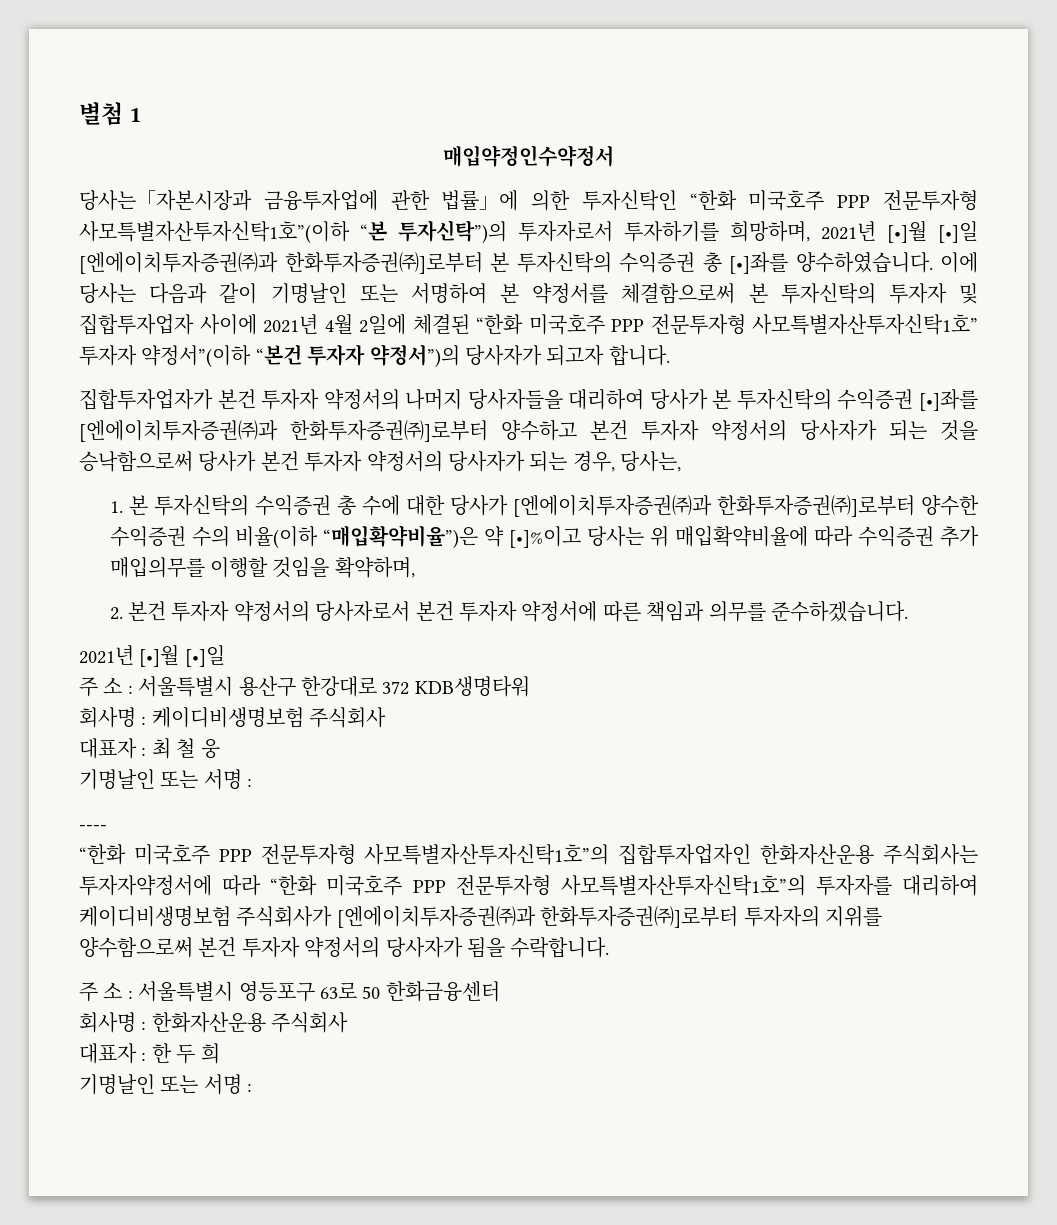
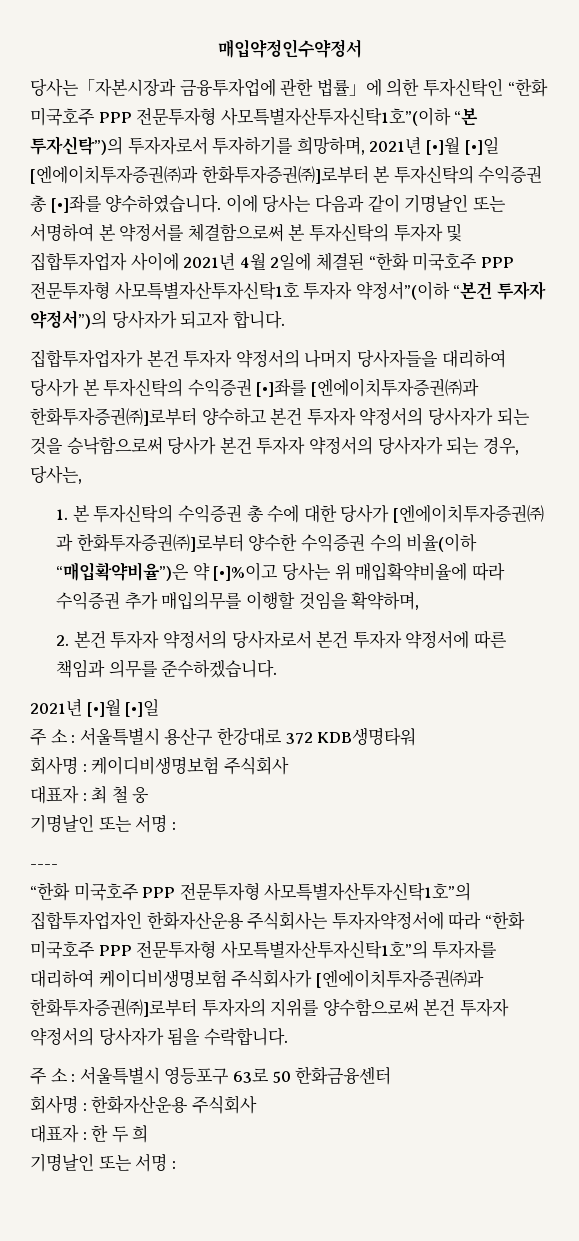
- 별첨 1
- 이에 당사는 다음과 같이 기명날인 또는 서명하여 본 약정서를 체결함으로써 본 투자신탁의 투자자 및 집합투자업자 사이에 2021년 4월 2일에 체결된 “한화 미국호주 PPP 전문투자형 사모특별자산투자신탁1호” 투자자 약정서”(이하 “본건 투자자 약정서”)의 당사자가 되고자 합니다.
+ 이에 당사는 다음과 같이 기명날인 또는 서명하여 본 약정서를 체결함으로써 본 투자신탁의 투자자 및 집합투자업자 사이에 2021년 4월 2일에 체결된 “한화 미국호주 PPP 전문투자형 사모특별자산투자신탁1호 투자자 약정서”(이하 “본건 투자자 약정서”)의 당사자가 되고자 합니다.

